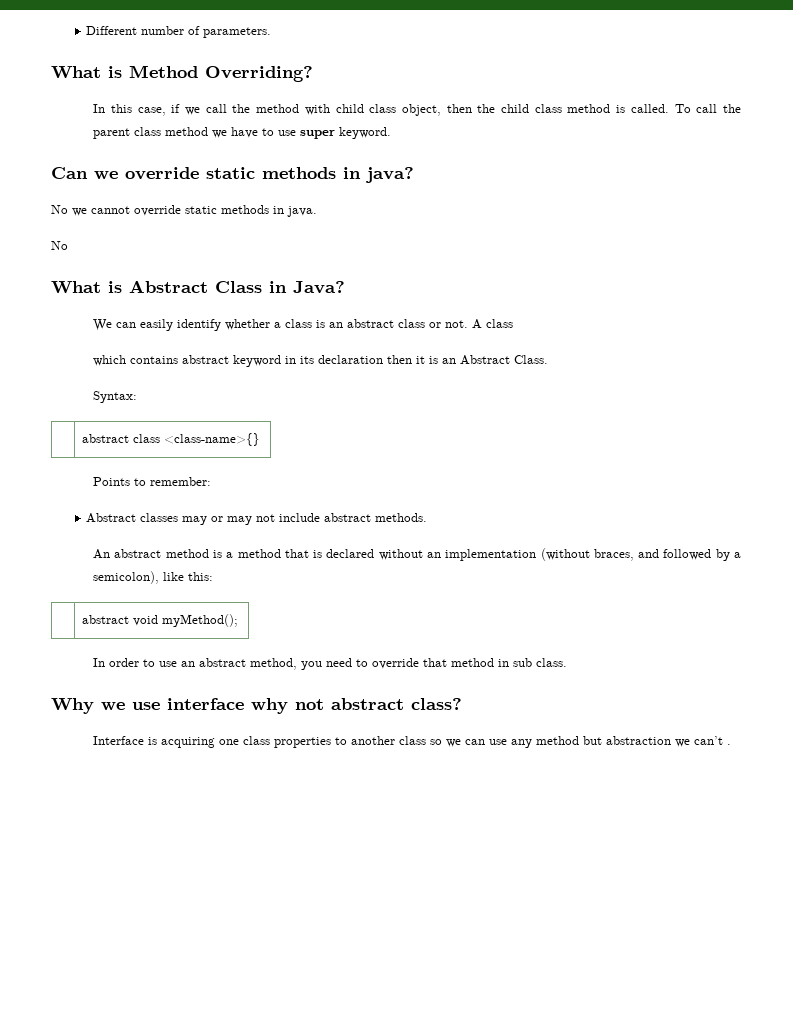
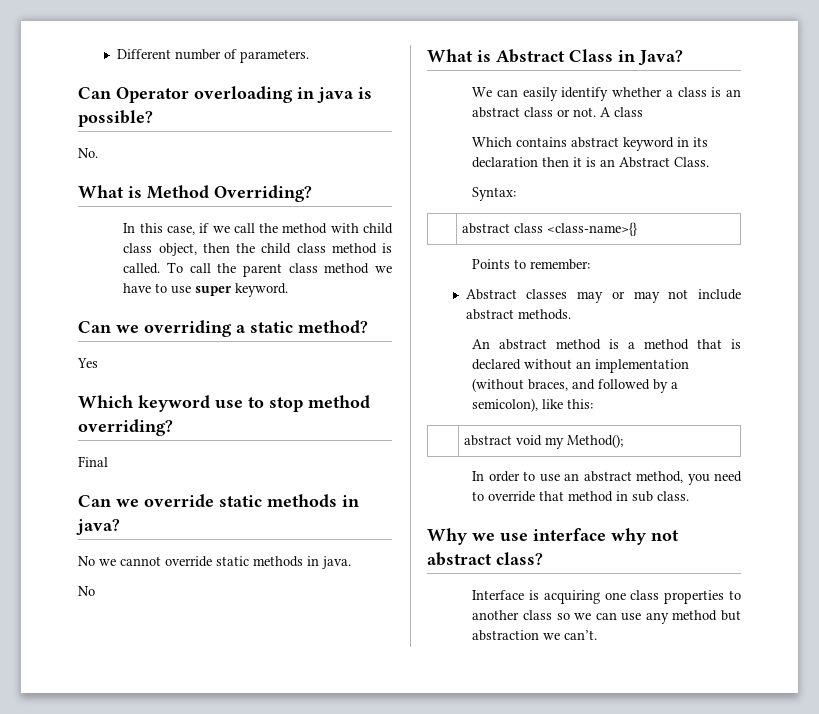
+ Can Operator overloading in java is possible?
+ No.
+ Can we overriding a static method?
+ Yes
+ Which keyword use to stop method overriding?
+ Final
- which contains abstract keyword in its declaration then it is an Abstract Class.
+ Which contains abstract keyword in its declaration then it is an Abstract Class.
- | abstract void myMethod();
+ | abstract void my Method();
- Interface is acquiring one class properties to another class so we can use any method but abstraction we can’t .
+ Interface is acquiring one class properties to another class so we can use any method but abstraction we can’t.

